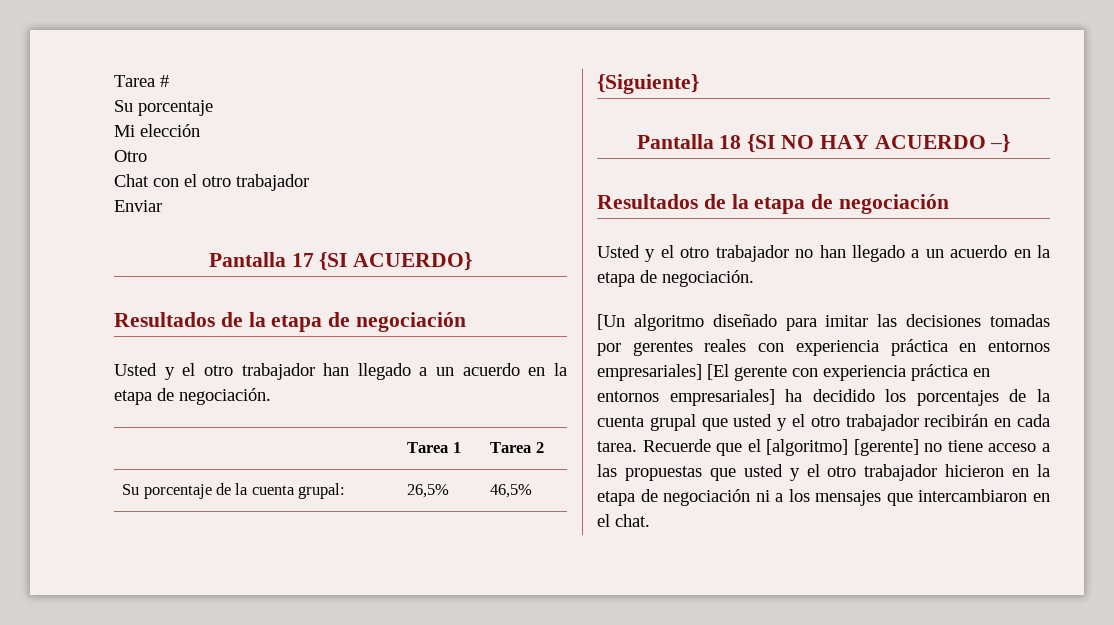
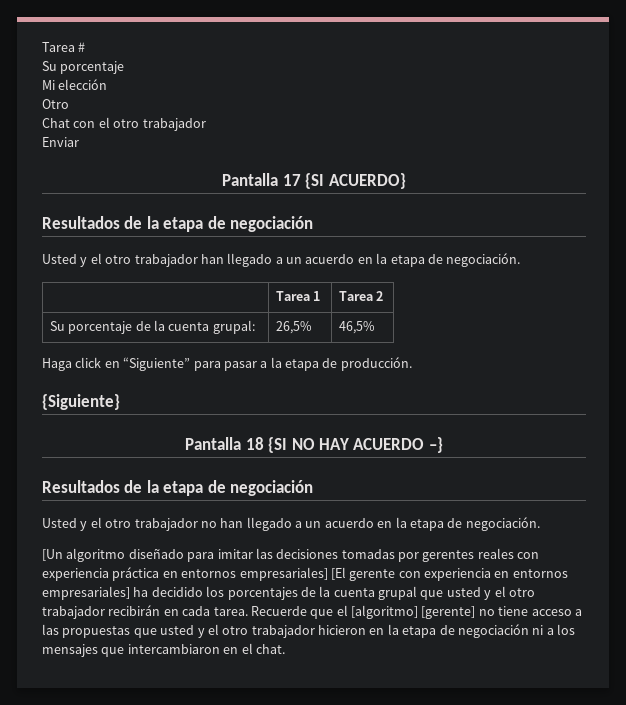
+ Haga click en “Siguiente” para pasar a la etapa de producción.
- [Un algoritmo diseñado para imitar las decisiones tomadas por gerentes reales con experiencia práctica en entornos empresariales] [El gerente con experiencia práctica en entornos empresariales] ha decidido los porcentajes de la cuenta grupal que usted y el otro trabajador recibirán en cada tarea.
+ [Un algoritmo diseñado para imitar las decisiones tomadas por gerentes reales con experiencia práctica en entornos empresariales] [El gerente con experiencia en entornos empresariales] ha decidido los porcentajes de la cuenta grupal que usted y el otro trabajador recibirán en cada tarea.

